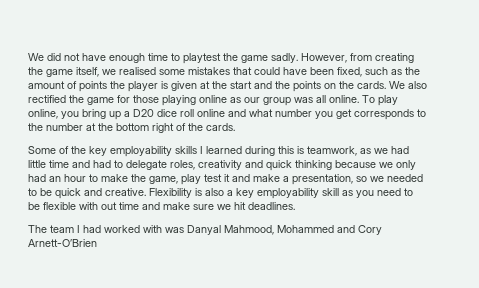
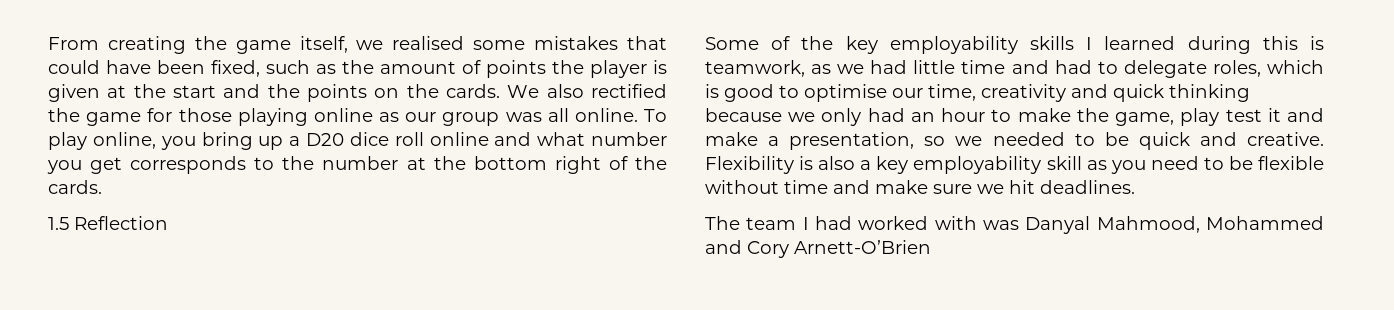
- We did not have enough time to playtest the game sadly. However, from creating the game itself, we realised some mistakes that could have been fixed, such as the amount of points the player is given at the start and the points on the cards.
+ From creating the game itself, we realised some mistakes that could have been fixed, such as the amount of points the player is given at the start and the points on the cards.
+ 1.5 Reflection
- Some of the key employability skills I learned during this is teamwork, as we had little time and had to delegate roles, creativity and quick thinking because we only had an hour to make the game, play test it and make a presentation, so we needed to be quick and creative.
+ Some of the key employability skills I learned during this is teamwork, as we had little time and had to delegate roles, which is good to optimise our time, creativity and quick thinking because we only had an hour to make the game, play test it and make a presentation, so we needed to be quick and creative.
- Flexibility is also a key employability skill as you need to be flexible with out time and make sure we hit deadlines.
+ Flexibility is also a key employability skill as you need to be flexible without time and make sure we hit deadlines.

